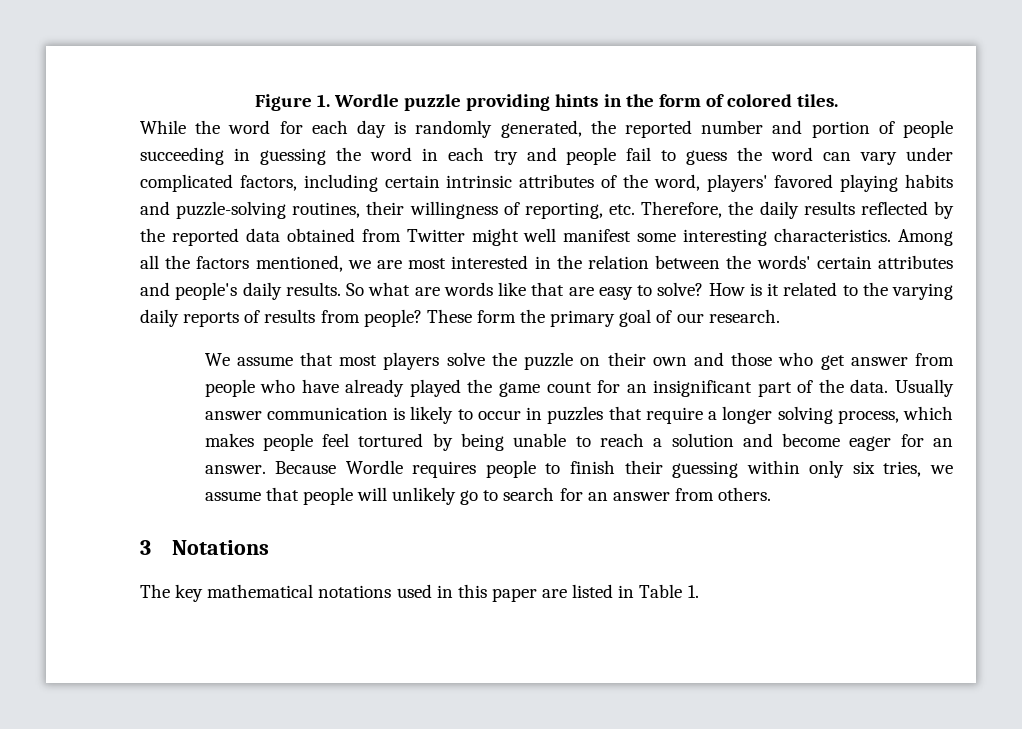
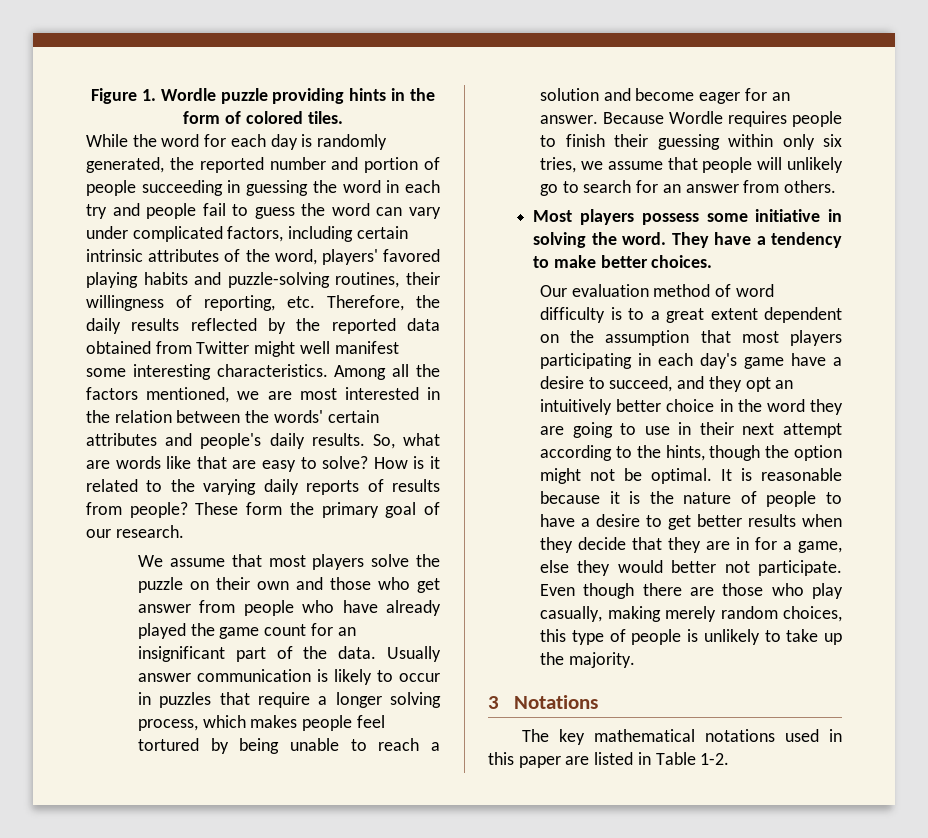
- So what are words like that are easy to solve?
+ So, what are words like that are easy to solve?
+ Most players possess some initiative in solving the word. They have a tendency to make better choices.
+ Our evaluation method of word difficulty is to a great extent dependent on the assumption that most players participating in each day's game have a desire to succeed, and they opt an intuitively better choice in the word they are going to use in their next attempt according to the hints, though the option might not be optimal. It is reasonable because it is the nature of people to have a desire to get better results when they decide that they are in for a game, else they would better not participate. Even though there are those who play casually, making merely random choices, this type of people is unlikely to take up the majority.
- The key mathematical notations used in this paper are listed in Table 1.
+ The key mathematical notations used in this paper are listed in Table 1-2.

